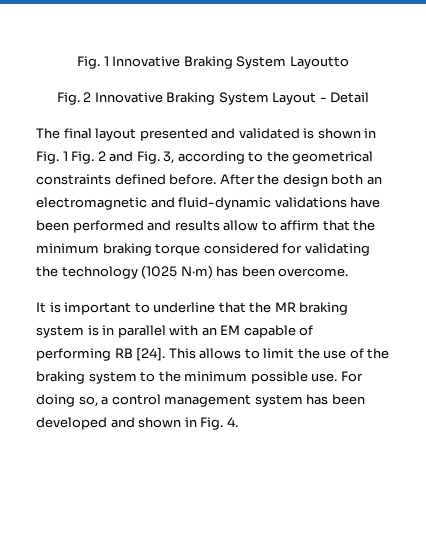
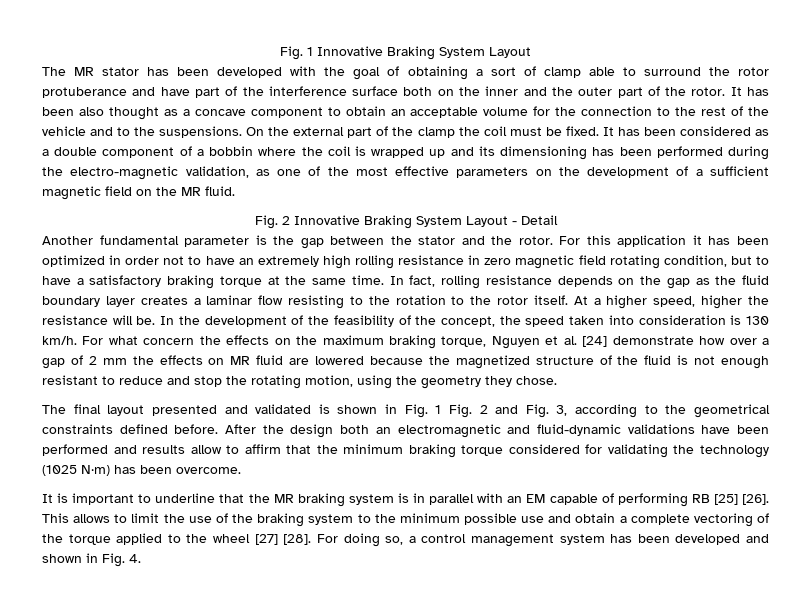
- Fig. 1 Innovative Braking System Layoutto
+ Fig. 1 Innovative Braking System Layout
+ The MR stator has been developed with the goal of obtaining a sort of clamp able to surround the rotor protuberance and have part of the interference surface both on the inner and the outer part of the rotor. It has been also thought as a concave component to obtain an acceptable volume for the connection to the rest of the vehicle and to the suspensions. On the external part of the clamp the coil must be fixed. It has been considered as a double component of a bobbin where the coil is wrapped up and its dimensioning has been performed during the electro-magnetic validation, as one of the most effective parameters on the development of a sufficient magnetic field on the MR fluid.
+ Another fundamental parameter is the gap between the stator and the rotor. For this application it has been optimized in order not to have an extremely high rolling resistance in zero magnetic field rotating condition, but to have a satisfactory braking torque at the same time. In fact, rolling resistance depends on the gap as the fluid boundary layer creates a laminar flow resisting to the rotation to the rotor itself. At a higher speed, higher the resistance will be. In the development of the feasibility of the concept, the speed taken into consideration is 130 km/h. For what concern the effects on the maximum braking torque, Nguyen et al. [24] demonstrate how over a gap of 2 mm the effects on MR fluid are lowered because the magnetized structure of the fluid is not enough resistant to reduce and stop the rotating motion, using the geometry they chose.
- It is important to underline that the MR braking system is in parallel with an EM capable of performing RB [24].
+ It is important to underline that the MR braking system is in parallel with an EM capable of performing RB [25] [26].
- This allows to limit the use of the braking system to the minimum possible use.
+ This allows to limit the use of the braking system to the minimum possible use and obtain a complete vectoring of the torque applied to the wheel [27] [28].

